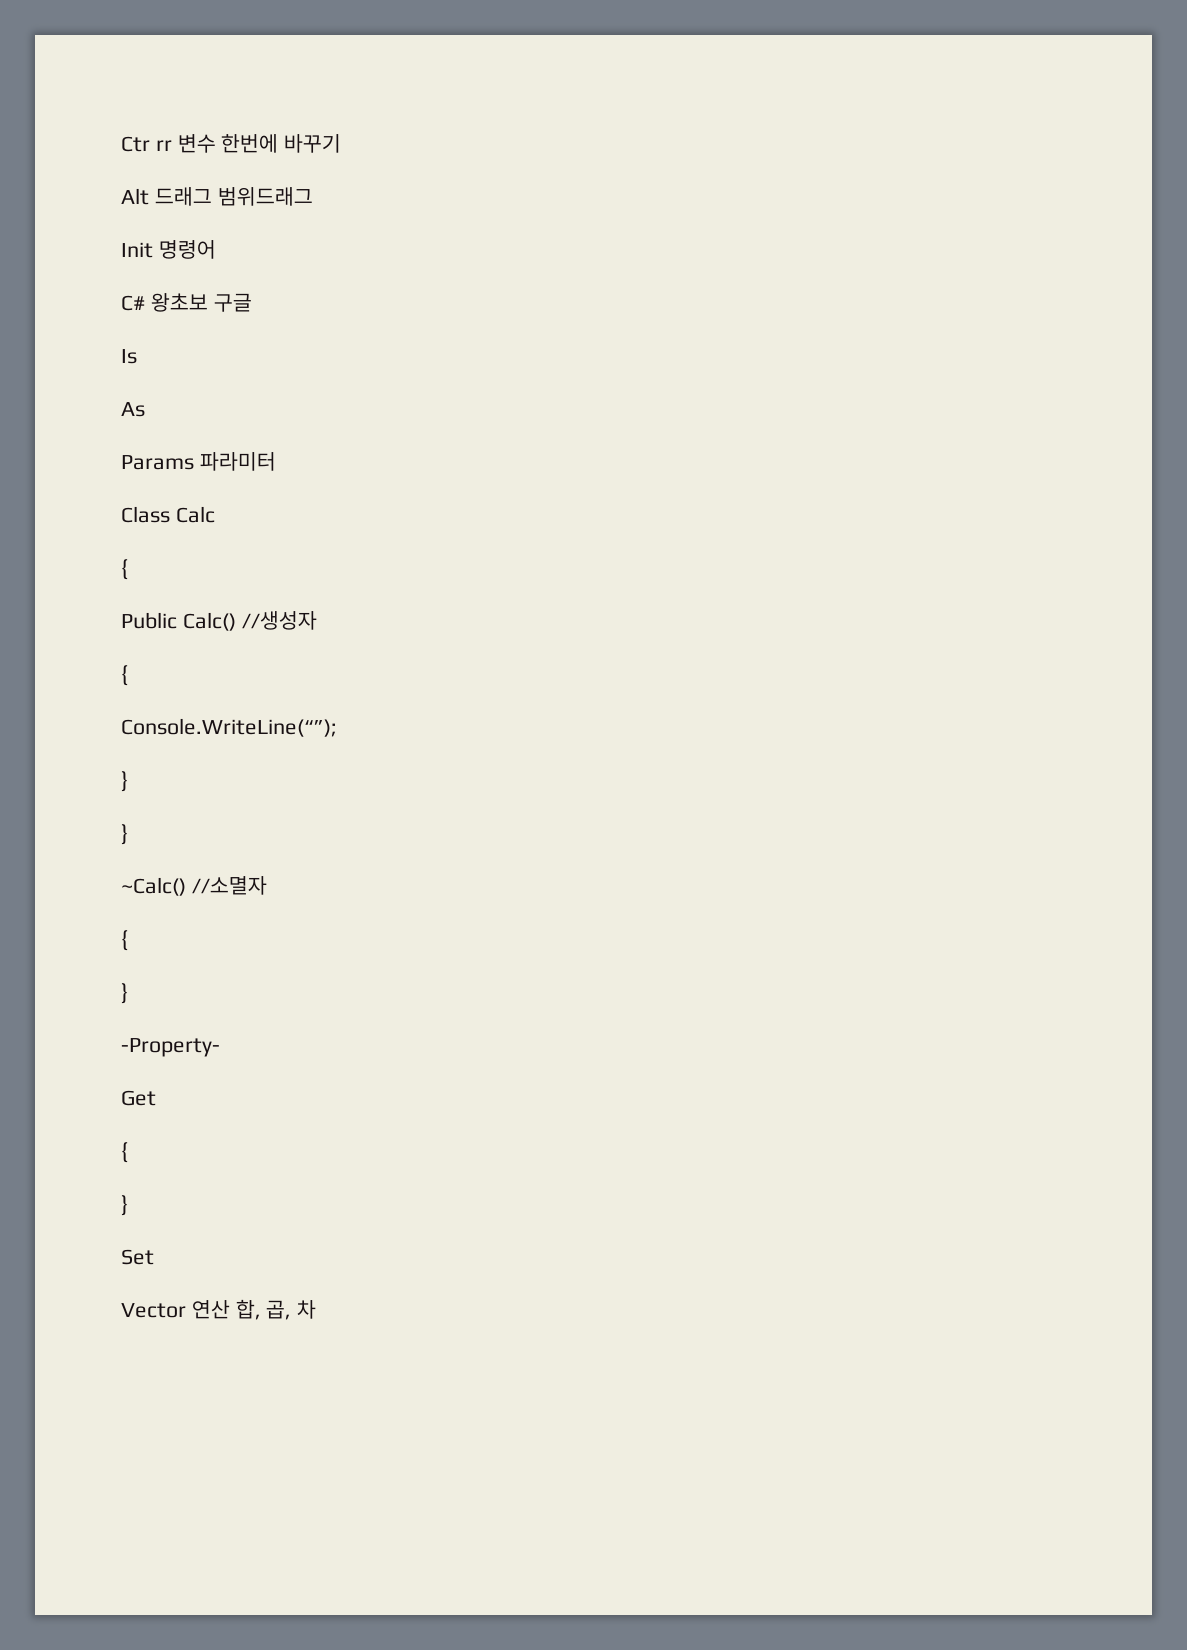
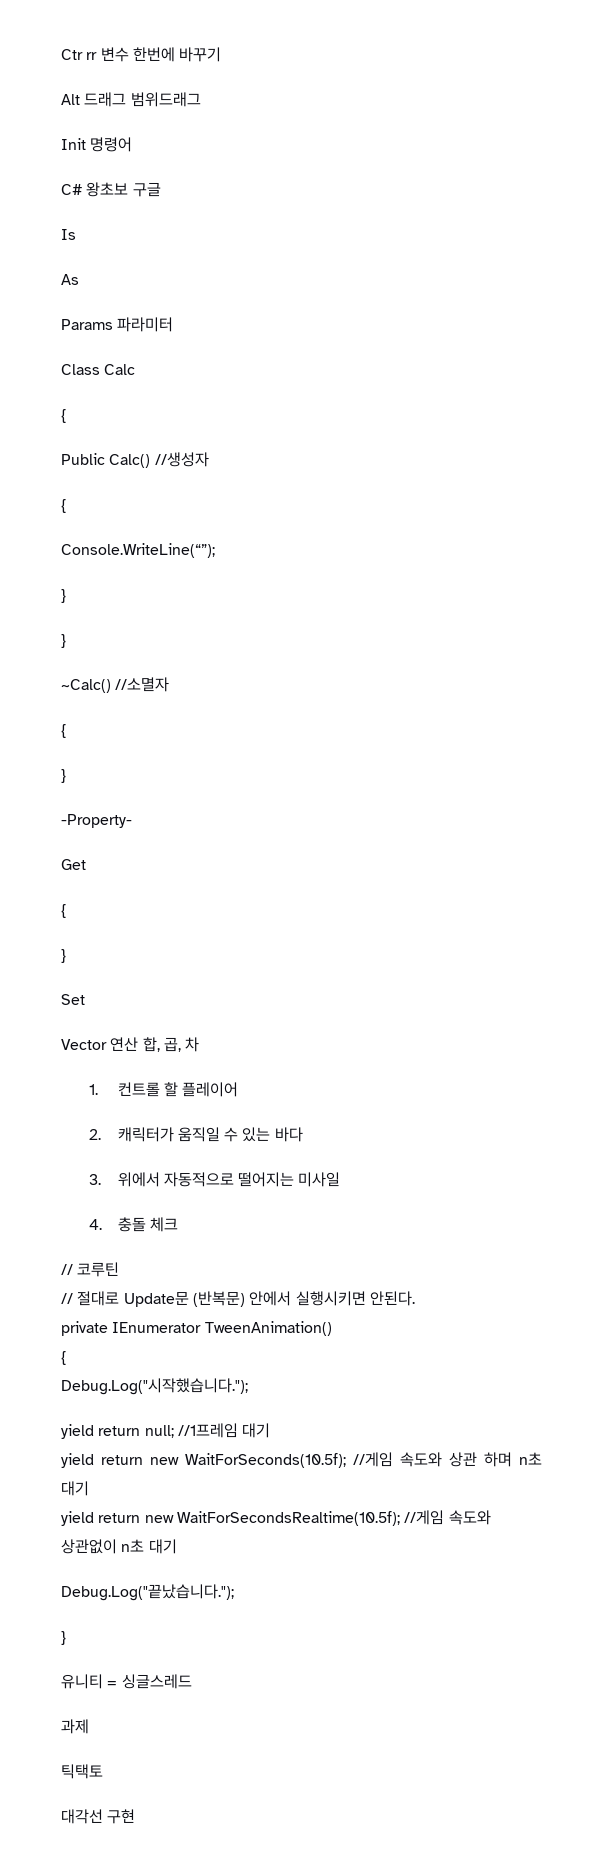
+ 1. 컨트롤 할 플레이어
+ 2. 캐릭터가 움직일 수 있는 바다
+ 3. 위에서 자동적으로 떨어지는 미사일
+ 4. 충돌 체크
+ // 코루틴
+ // 절대로 Update문 (반복문) 안에서 실행시키면 안된다.
+ private IEnumerator TweenAnimation()
+ {
+ Debug.Log("시작했습니다.");
+ yield return null; //1프레임 대기
+ yield return new WaitForSeconds(10.5f); //게임 속도와 상관 하며 n초 대기
+ yield return new WaitForSecondsRealtime(10.5f); //게임 속도와 상관없이 n초 대기
+ Debug.Log("끝났습니다.");
+ }
+ 유니티 = 싱글스레드
+ 과제
+ 틱택토
+ 대각선 구현

